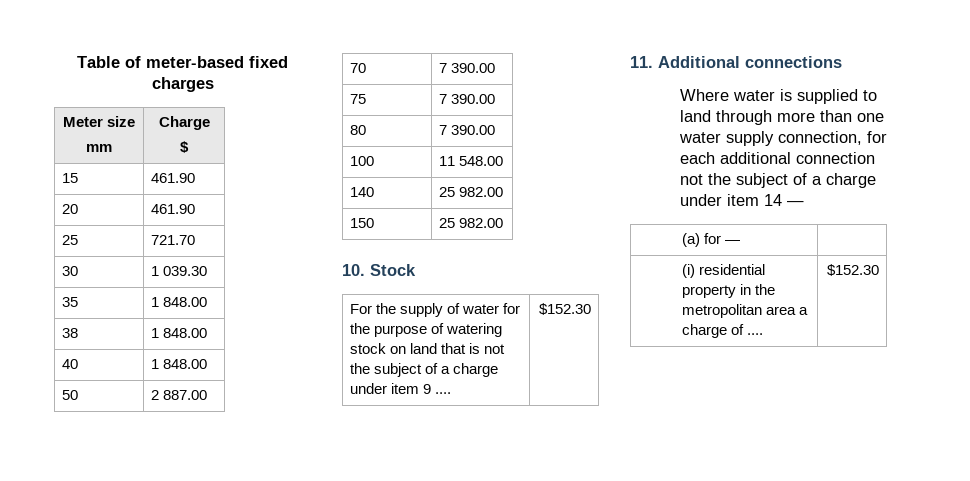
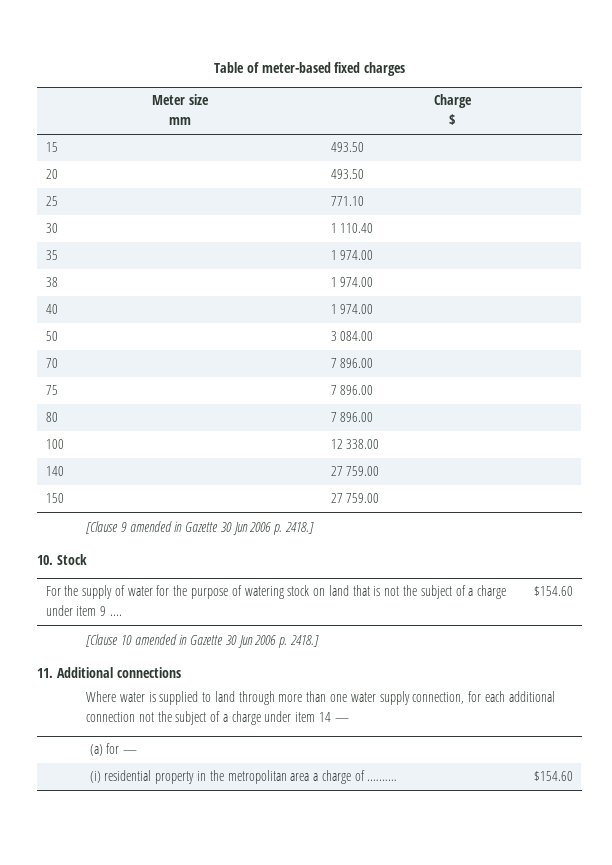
- 15 | 461.90
+ 15 | 493.50
- 20 | 461.90
+ 20 | 493.50
- 25 | 721.70
+ 25 | 771.10
- 30 | 1 039.30
+ 30 | 1 110.40
- 35 | 1 848.00
+ 35 | 1 974.00
- 38 | 1 848.00
+ 38 | 1 974.00
- 40 | 1 848.00
+ 40 | 1 974.00
- 50 | 2 887.00
+ 50 | 3 084.00
- 70 | 7 390.00
+ 70 | 7 896.00
- 75 | 7 390.00
+ 75 | 7 896.00
- 80 | 7 390.00
+ 80 | 7 896.00
- 100 | 11 548.00
+ 100 | 12 338.00
- 140 | 25 982.00
+ 140 | 27 759.00
- 150 | 25 982.00
+ 150 | 27 759.00
+ [Clause 9 amended in Gazette 30 Jun 2006 p. 2418.]
- For the supply of water for the purpose of watering stock on land that is not the subject of a charge under item 9 .... | $152.30
+ For the supply of water for the purpose of watering stock on land that is not the subject of a charge under item 9 .... | $154.60
+ [Clause 10 amended in Gazette 30 Jun 2006 p. 2418.]
- (i) residential property in the metropolitan area a charge of .... | $152.30
+ (i) residential property in the metropolitan area a charge of .……… | $154.60

